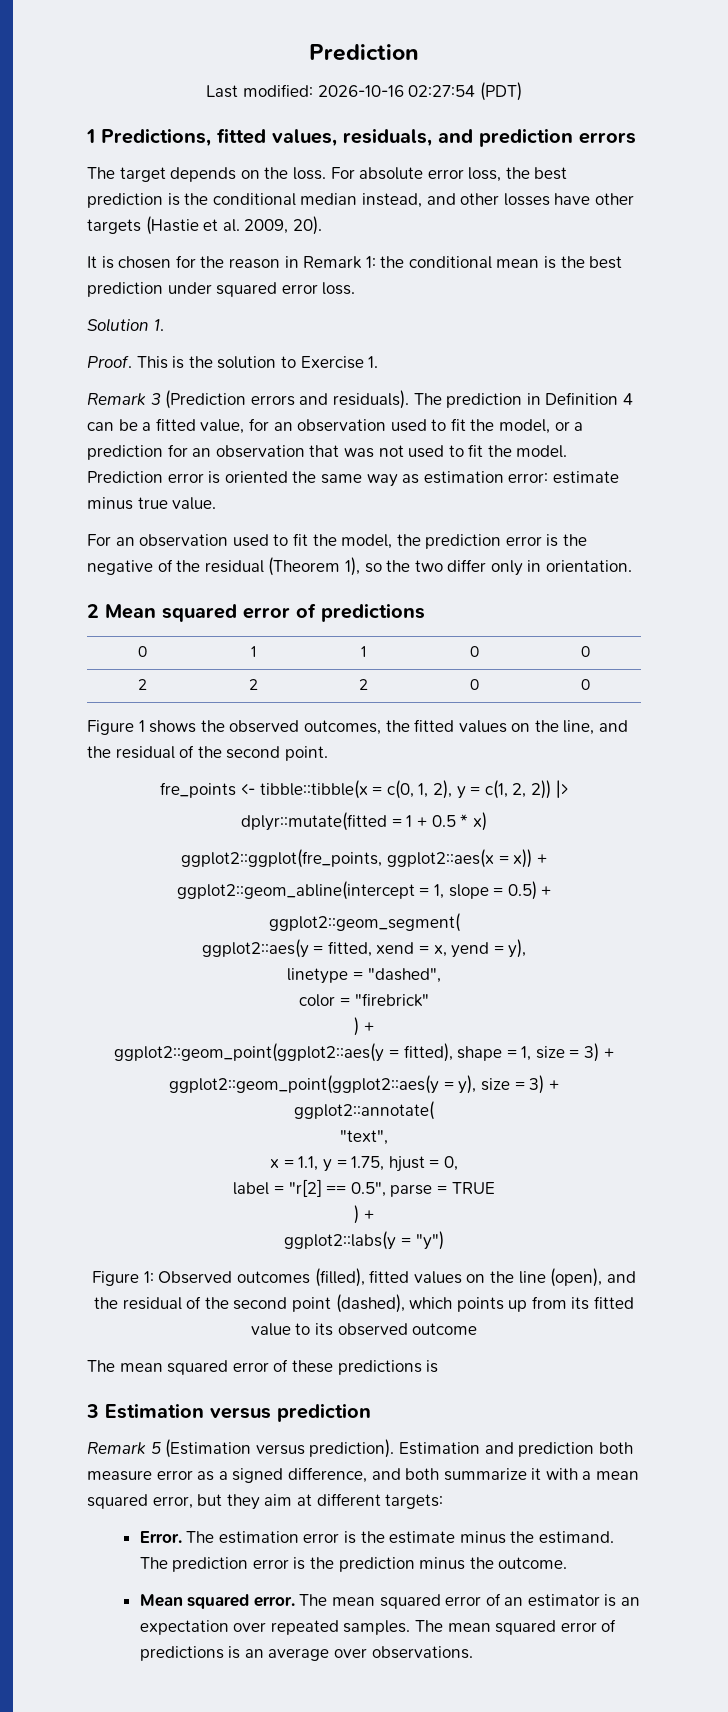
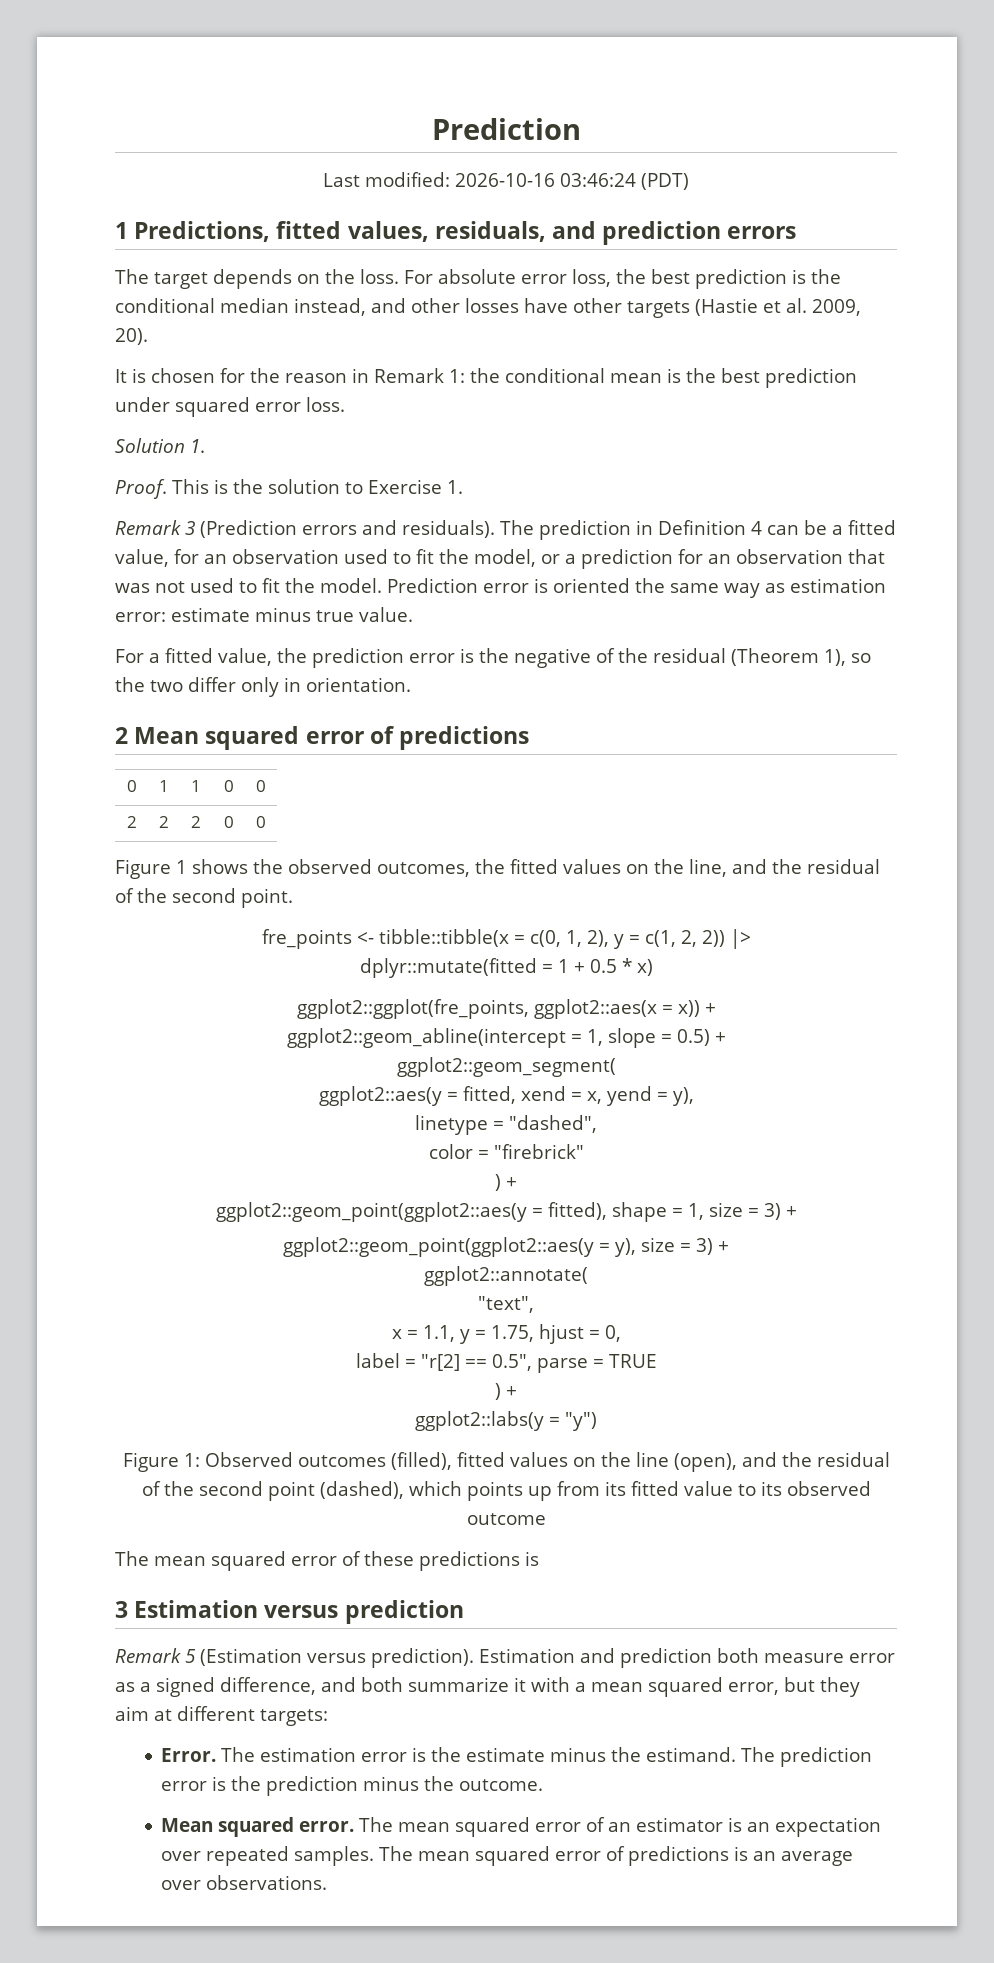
- Last modified: 2026-10-16 02:27:54 (PDT)
+ Last modified: 2026-10-16 03:46:24 (PDT)
- For an observation used to fit the model, the prediction error is the negative of the residual (Theorem 1), so the two differ only in orientation.
+ For a fitted value, the prediction error is the negative of the residual (Theorem 1), so the two differ only in orientation.

